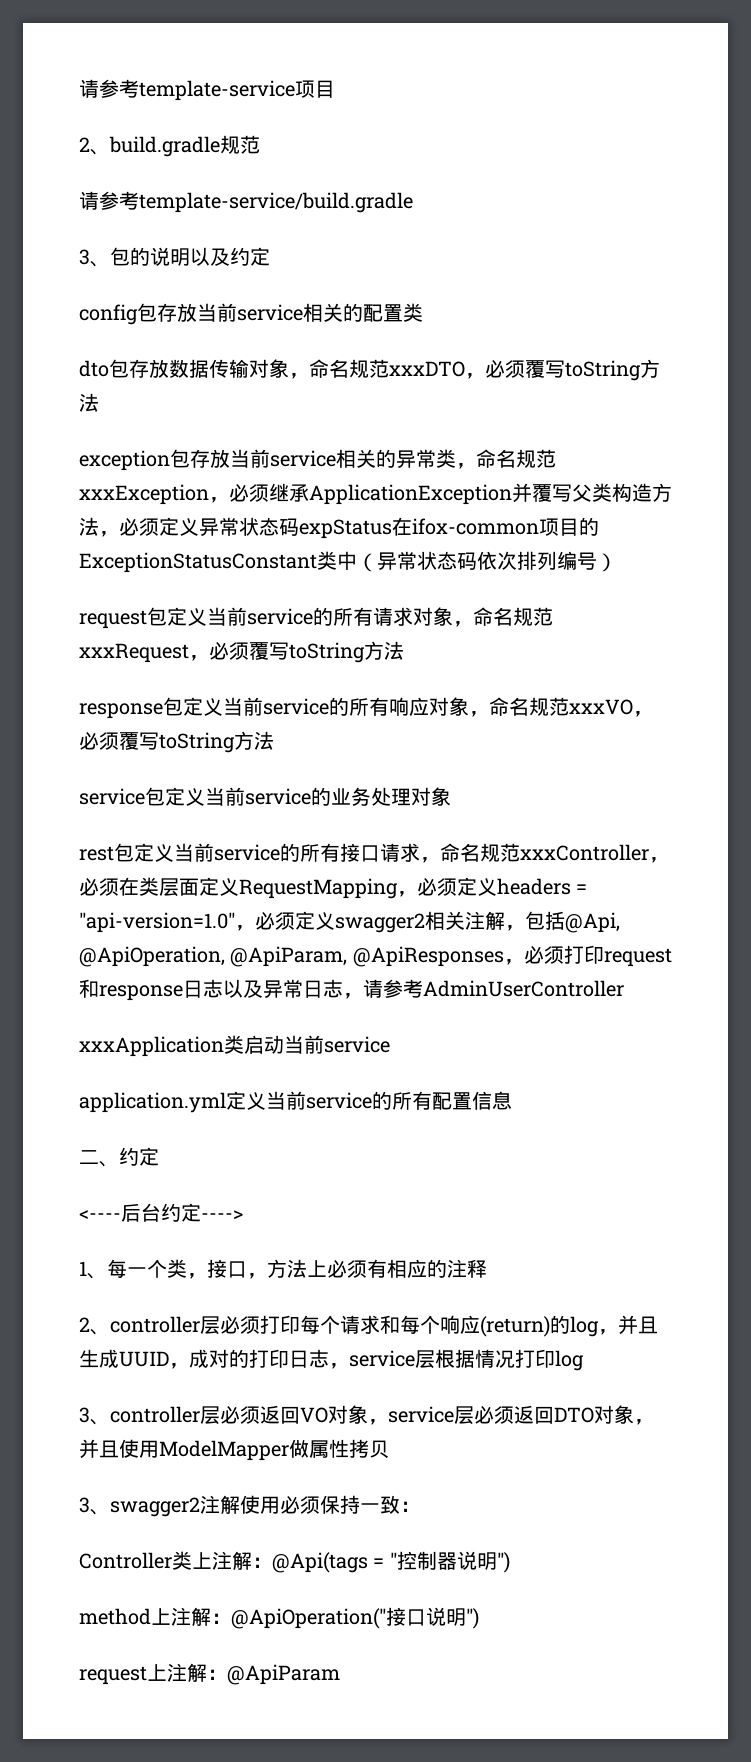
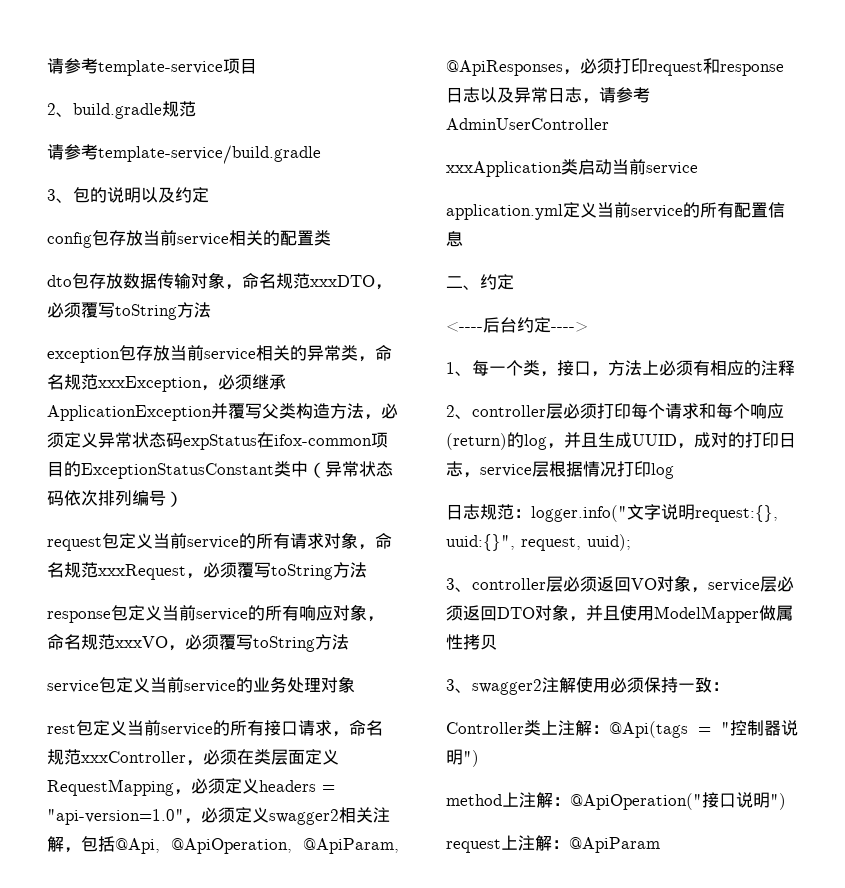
+ 日志规范：logger.info("文字说明request:{}, uuid:{}", request, uuid);

